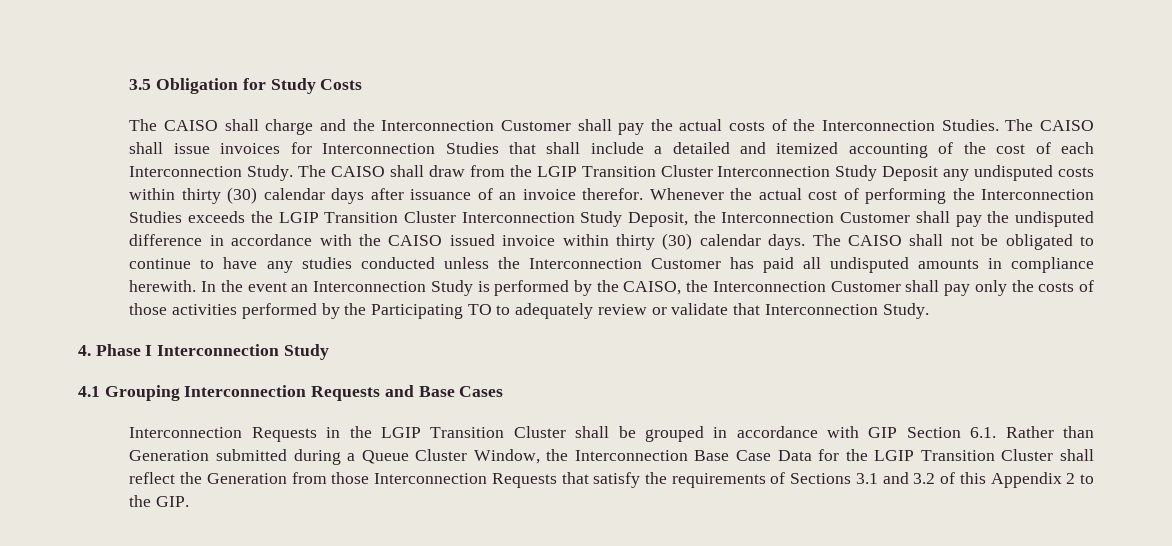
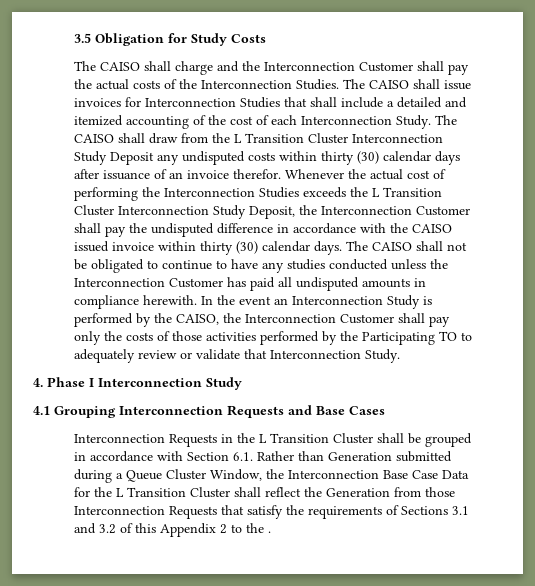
- The CAISO shall draw from the LGIP Transition Cluster Interconnection Study Deposit any undisputed costs within thirty (30) calendar days after issuance of an invoice therefor.
+ The CAISO shall draw from the L Transition Cluster Interconnection Study Deposit any undisputed costs within thirty (30) calendar days after issuance of an invoice therefor.
- Whenever the actual cost of performing the Interconnection Studies exceeds the LGIP Transition Cluster Interconnection Study Deposit, the Interconnection Customer shall pay the undisputed difference in accordance with the CAISO issued invoice within thirty (30) calendar days.
+ Whenever the actual cost of performing the Interconnection Studies exceeds the L Transition Cluster Interconnection Study Deposit, the Interconnection Customer shall pay the undisputed difference in accordance with the CAISO issued invoice within thirty (30) calendar days.
- Interconnection Requests in the LGIP Transition Cluster shall be grouped in accordance with GIP Section 6.1. Rather than Generation submitted during a Queue Cluster Window, the Interconnection Base Case Data for the LGIP Transition Cluster shall reflect the Generation from those Interconnection Requests that satisfy the requirements of Sections 3.1 and 3.2 of this Appendix 2 to the GIP.
+ Interconnection Requests in the L Transition Cluster shall be grouped in accordance with Section 6.1. Rather than Generation submitted during a Queue Cluster Window, the Interconnection Base Case Data for the L Transition Cluster shall reflect the Generation from those Interconnection Requests that satisfy the requirements of Sections 3.1 and 3.2 of this Appendix 2 to the .

